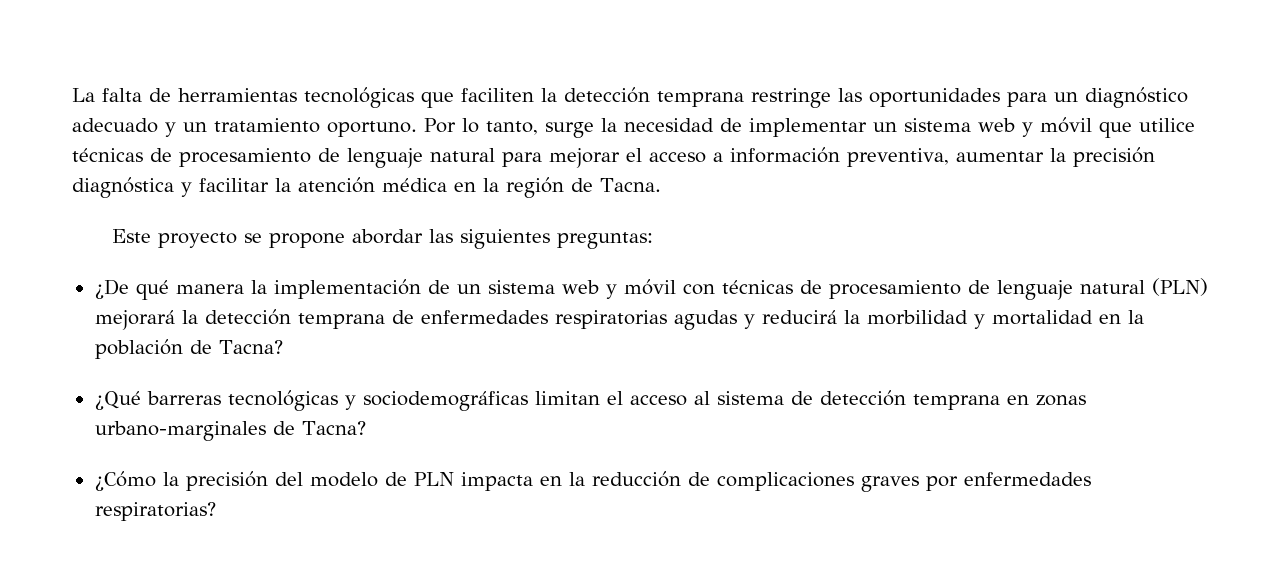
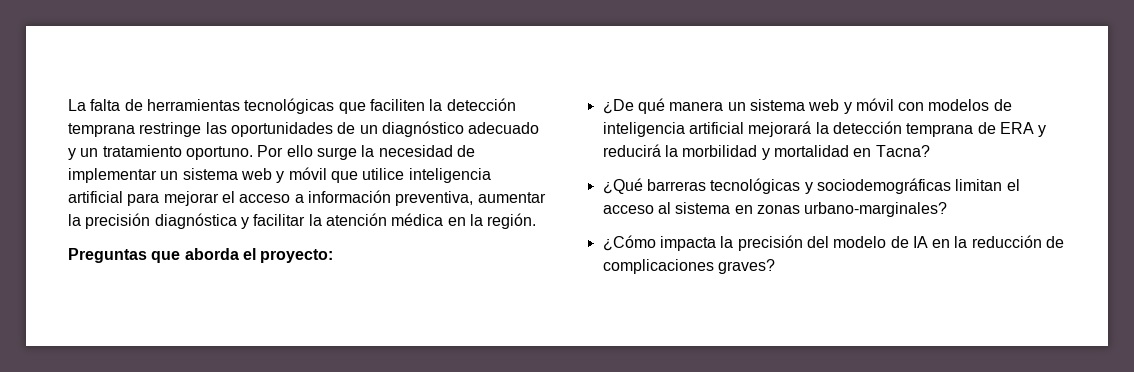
- La falta de herramientas tecnológicas que faciliten la detección temprana restringe las oportunidades para un diagnóstico adecuado y un tratamiento oportuno.
+ La falta de herramientas tecnológicas que faciliten la detección temprana restringe las oportunidades de un diagnóstico adecuado y un tratamiento oportuno.
- Por lo tanto, surge la necesidad de implementar un sistema web y móvil que utilice técnicas de procesamiento de lenguaje natural para mejorar el acceso a información preventiva, aumentar la precisión diagnóstica y facilitar la atención médica en la región de Tacna.
- Este proyecto se propone abordar las siguientes preguntas:
+ Por ello surge la necesidad de implementar un sistema web y móvil que utilice inteligencia artificial para mejorar el acceso a información preventiva, aumentar la precisión diagnóstica y facilitar la atención médica en la región.
+ Preguntas que aborda el proyecto:
- ¿De qué manera la implementación de un sistema web y móvil con técnicas de procesamiento de lenguaje natural (PLN) mejorará la detección temprana de enfermedades respiratorias agudas y reducirá la morbilidad y mortalidad en la población de Tacna?
+ ¿De qué manera un sistema web y móvil con modelos de inteligencia artificial mejorará la detección temprana de ERA y reducirá la morbilidad y mortalidad en Tacna?
- ¿Qué barreras tecnológicas y sociodemográficas limitan el acceso al sistema de detección temprana en zonas urbano-marginales de Tacna?
+ ¿Qué barreras tecnológicas y sociodemográficas limitan el acceso al sistema en zonas urbano-marginales?
- ¿Cómo la precisión del modelo de PLN impacta en la reducción de complicaciones graves por enfermedades respiratorias?
+ ¿Cómo impacta la precisión del modelo de IA en la reducción de complicaciones graves?

